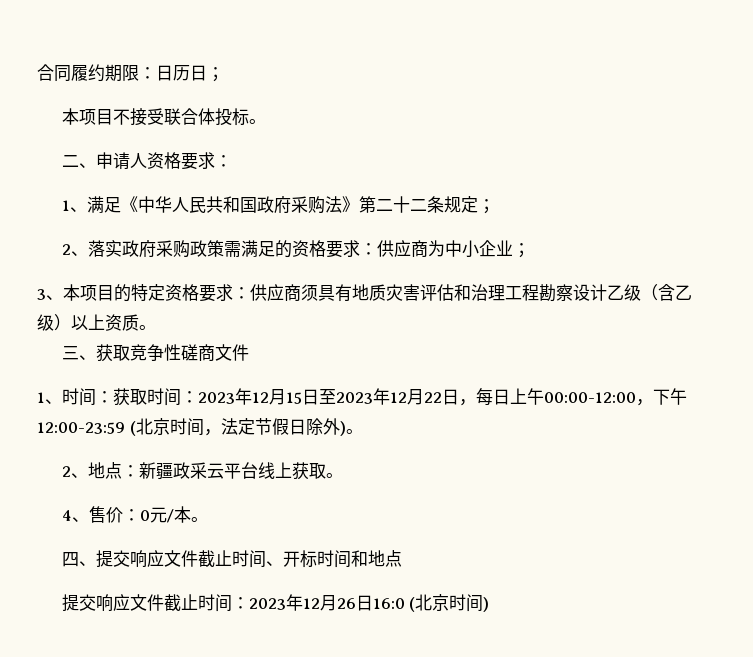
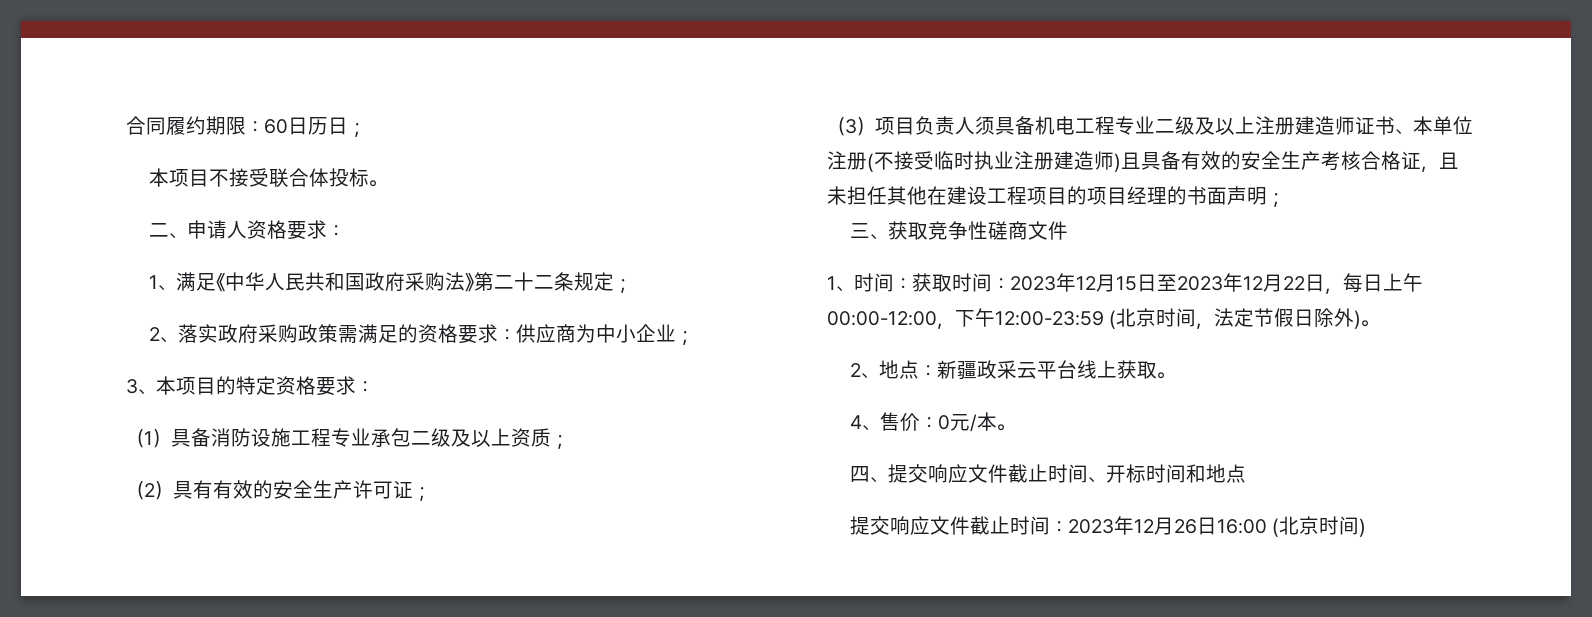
- 合同履约期限：日历日；
+ 合同履约期限：60日历日；
- 3、本项目的特定资格要求：供应商须具有地质灾害评估和治理工程勘察设计乙级（含乙级）以上资质。
+ 3、本项目的特定资格要求：
+ （1）具备消防设施工程专业承包二级及以上资质；
+ （2）具有有效的安全生产许可证；
+ （3）项目负责人须具备机电工程专业二级及以上注册建造师证书、本单位注册(不接受临时执业注册建造师)且具备有效的安全生产考核合格证，且未担任其他在建设工程项目的项目经理的书面声明；
- 提交响应文件截止时间：2023年12月26日16:0 (北京时间)
+ 提交响应文件截止时间：2023年12月26日16:00 (北京时间)

